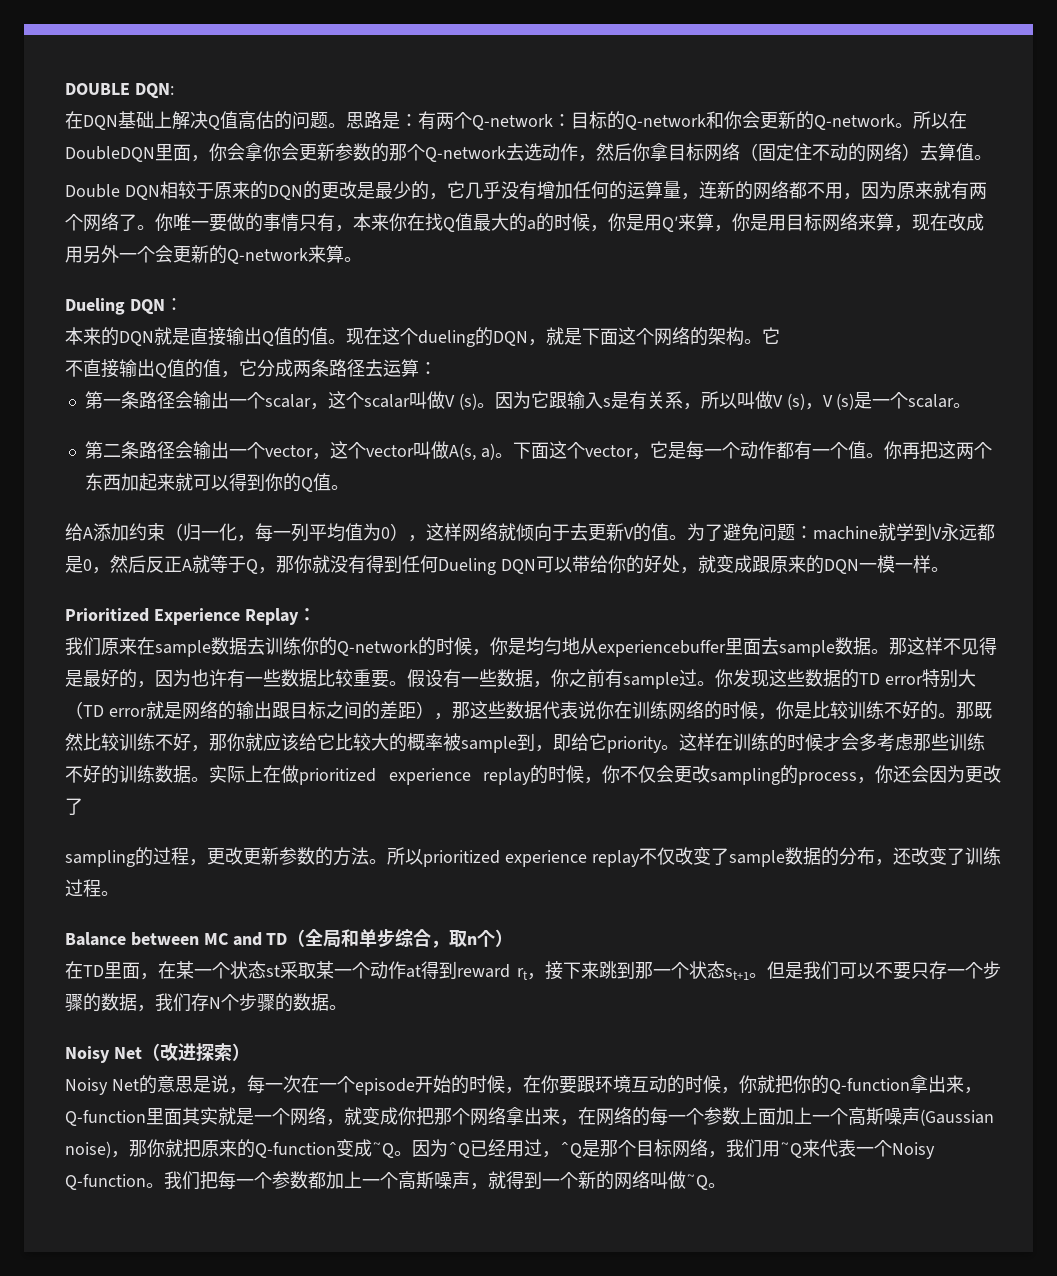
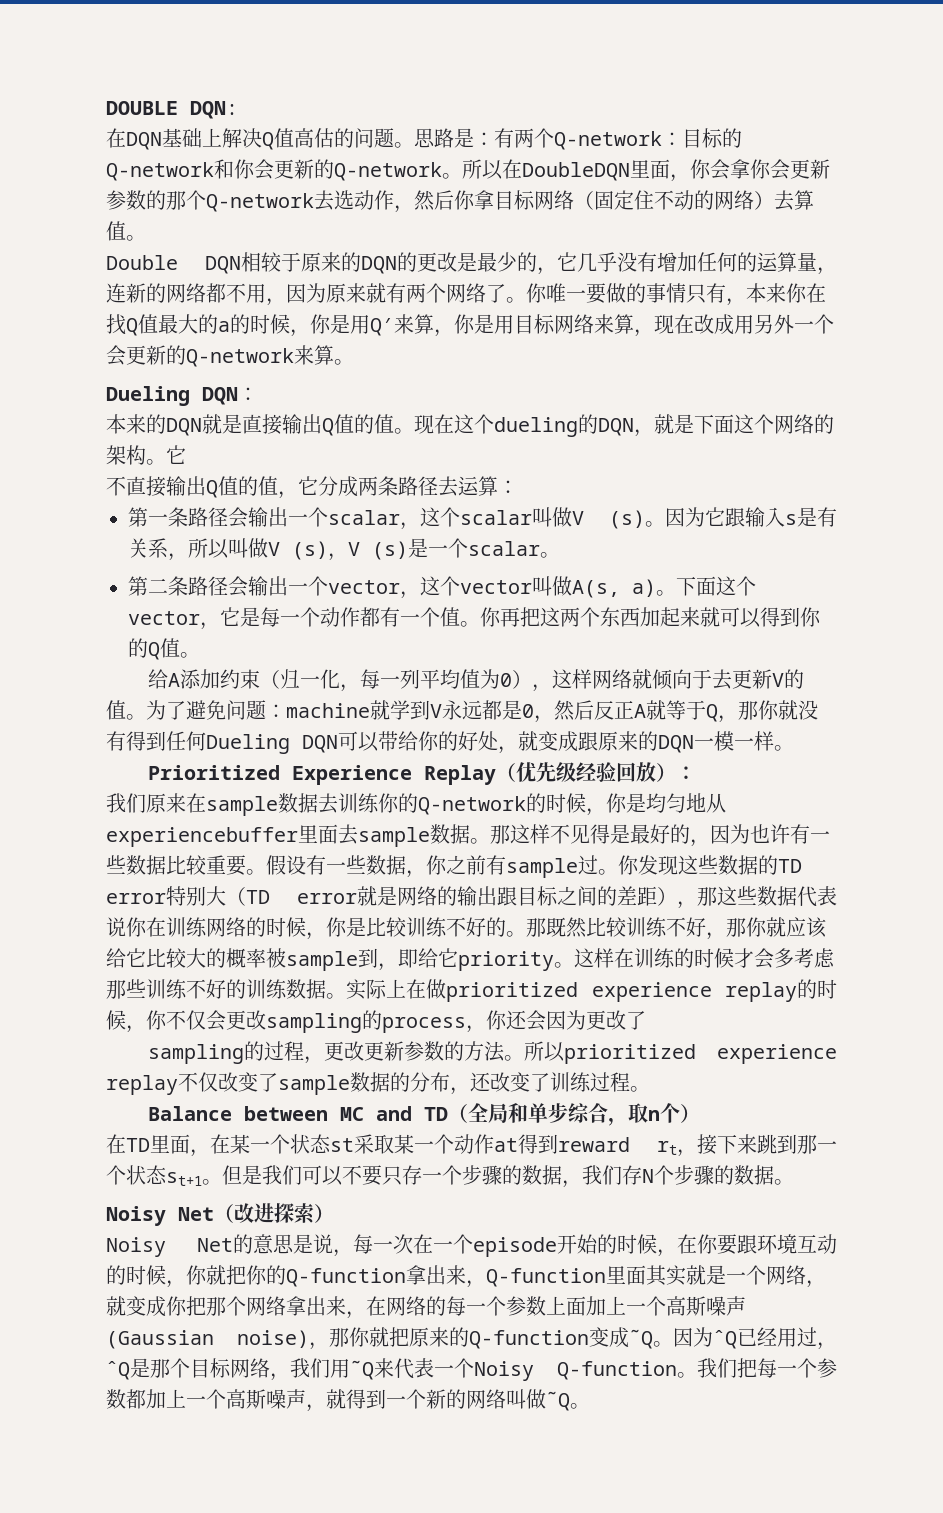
- Prioritized Experience Replay：
+ Prioritized Experience Replay（优先级经验回放）：

